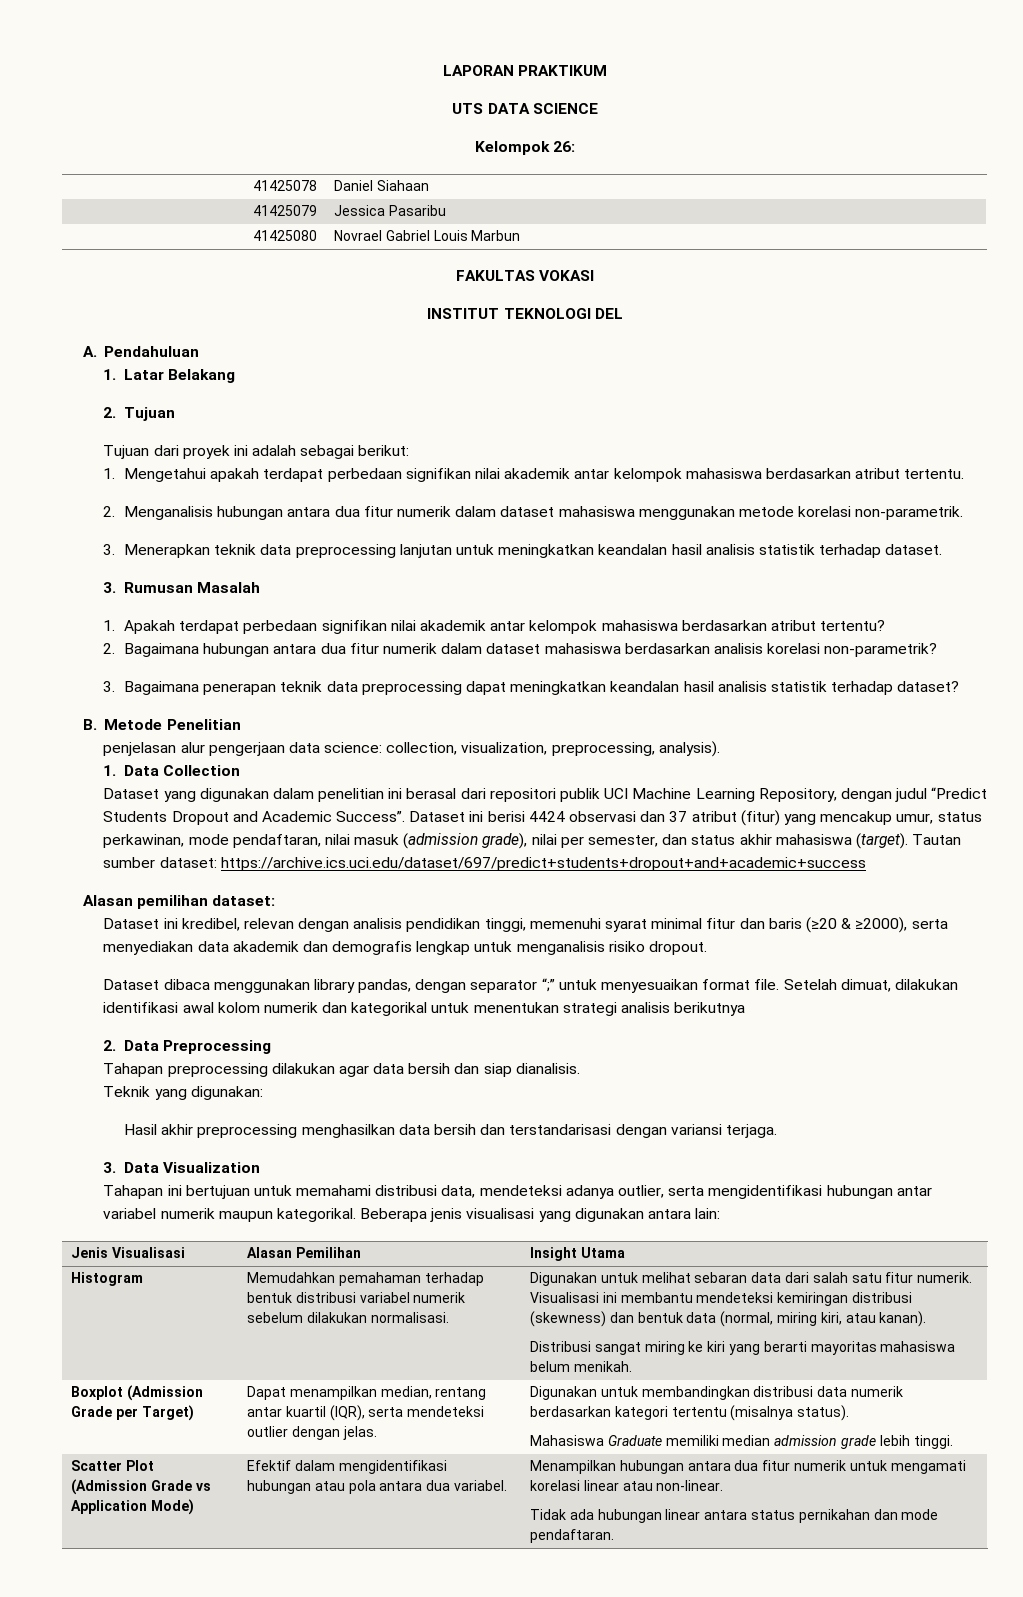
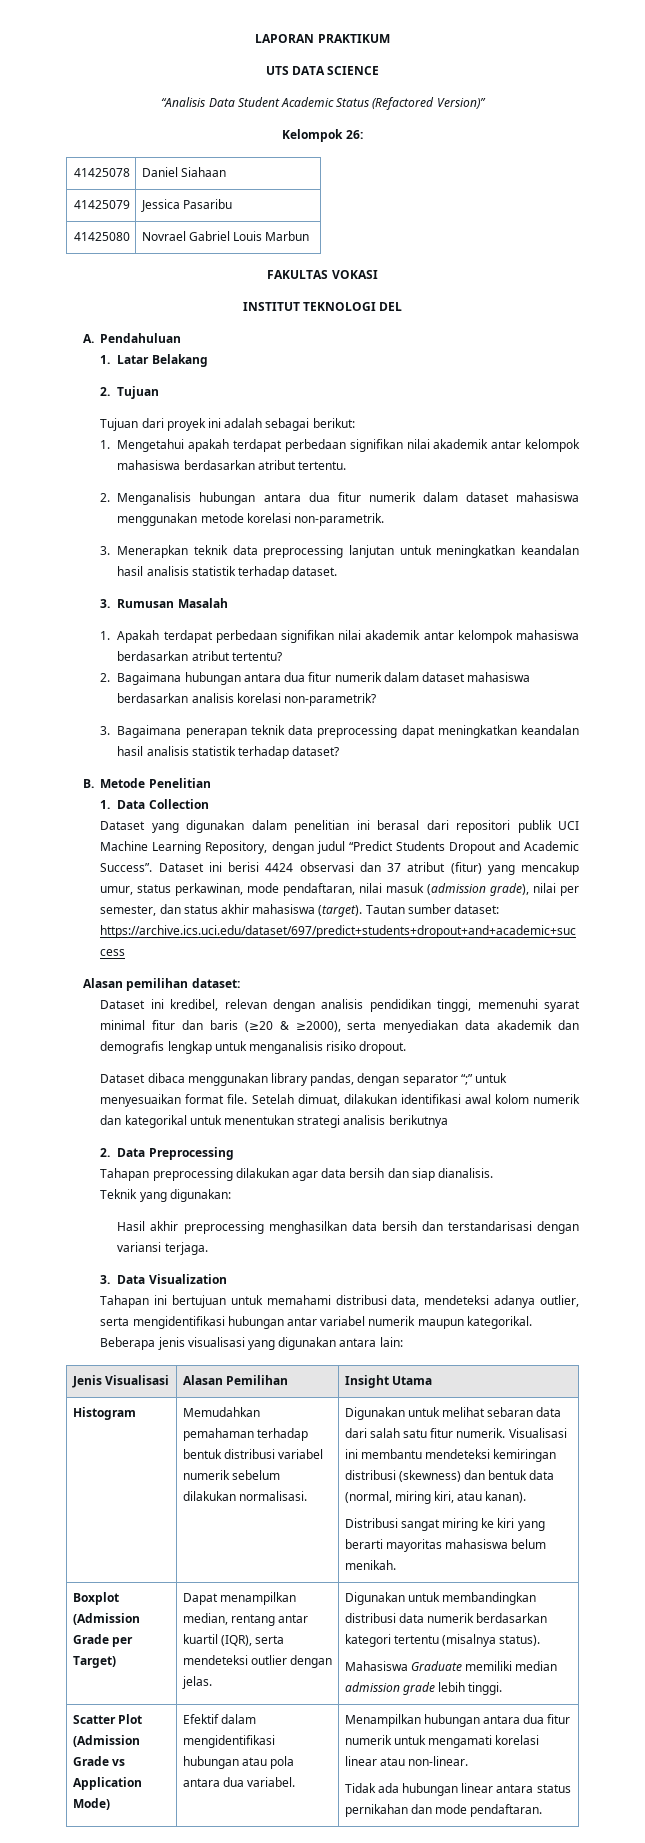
+ “Analisis Data Student Academic Status (Refactored Version)”
- penjelasan alur pengerjaan data science: collection, visualization, preprocessing, analysis).

